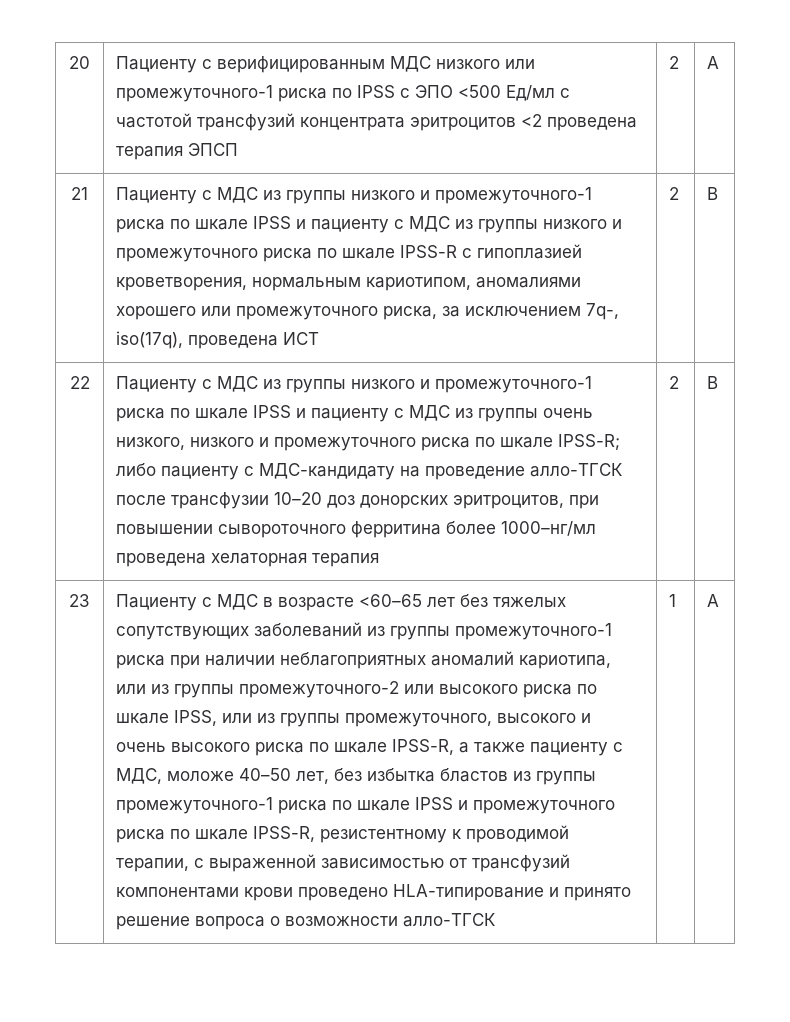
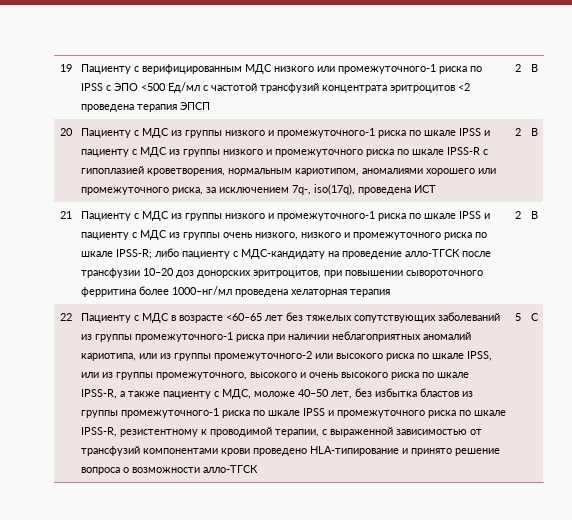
- 20 | Пациенту с верифицированным МДС низкого или промежуточного-1 риска по IPSS с ЭПО <500 Ед/мл с частотой трансфузий концентрата эритроцитов <2 проведена терапия ЭПСП | 2 | А
- 21
+ 19 | Пациенту с верифицированным МДС низкого или промежуточного-1 риска по IPSS с ЭПО <500 Ед/мл с частотой трансфузий концентрата эритроцитов <2 проведена терапия ЭПСП | 2 | В
+ 20
- 22
+ 21
- 23
+ 22
- 1 | А
+ 5 | C

